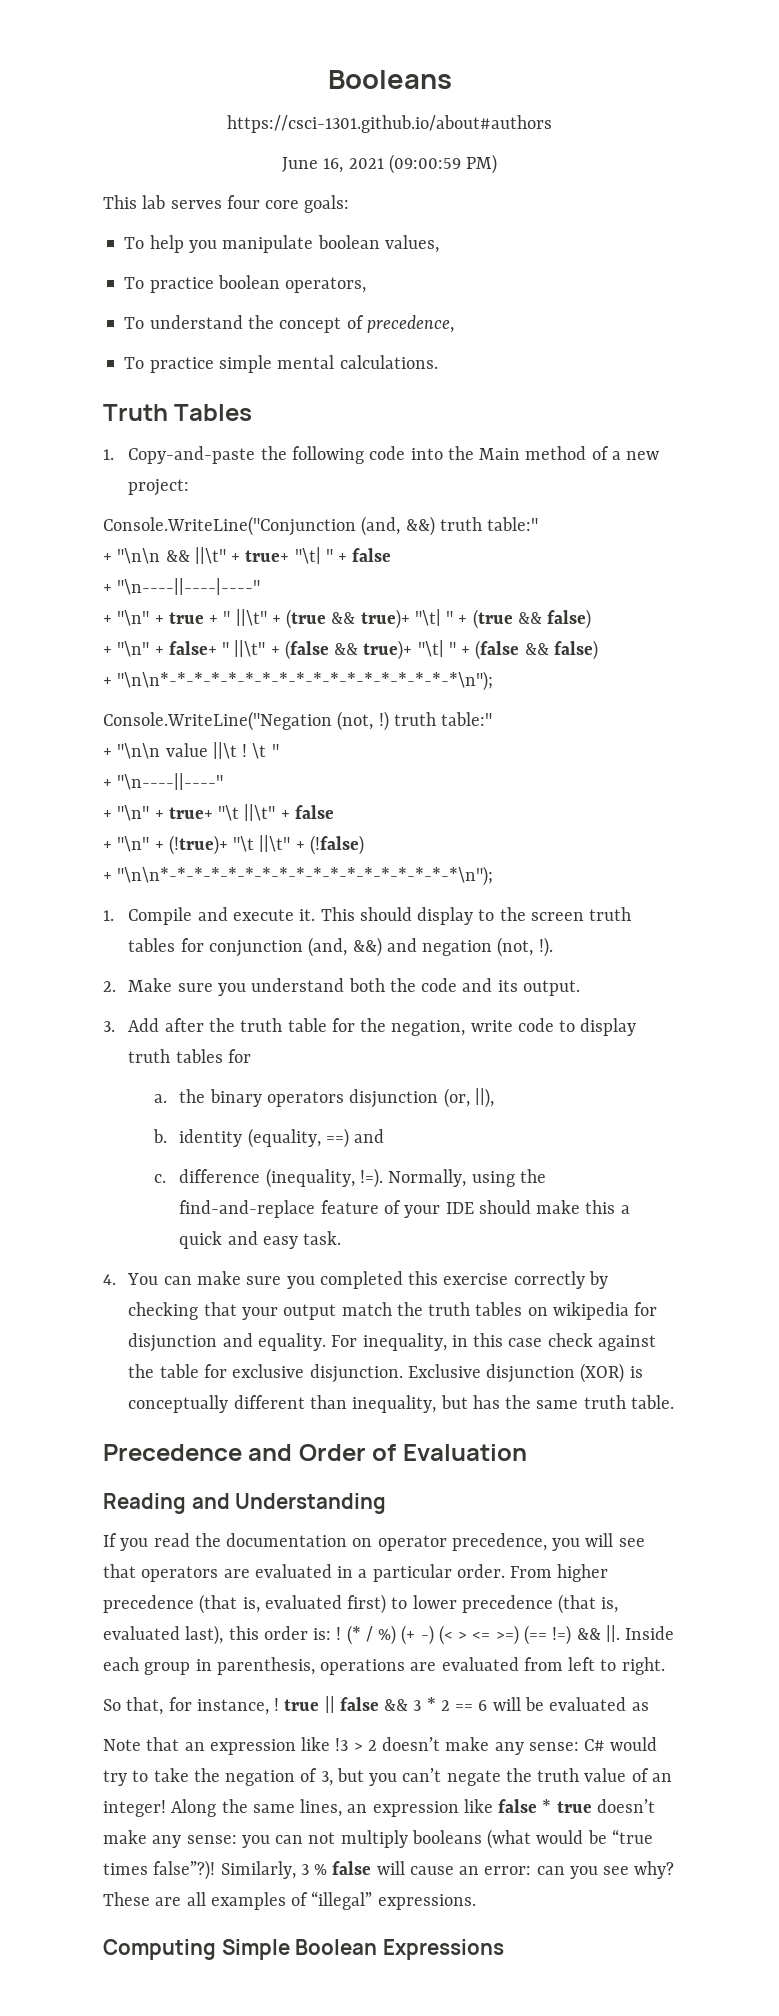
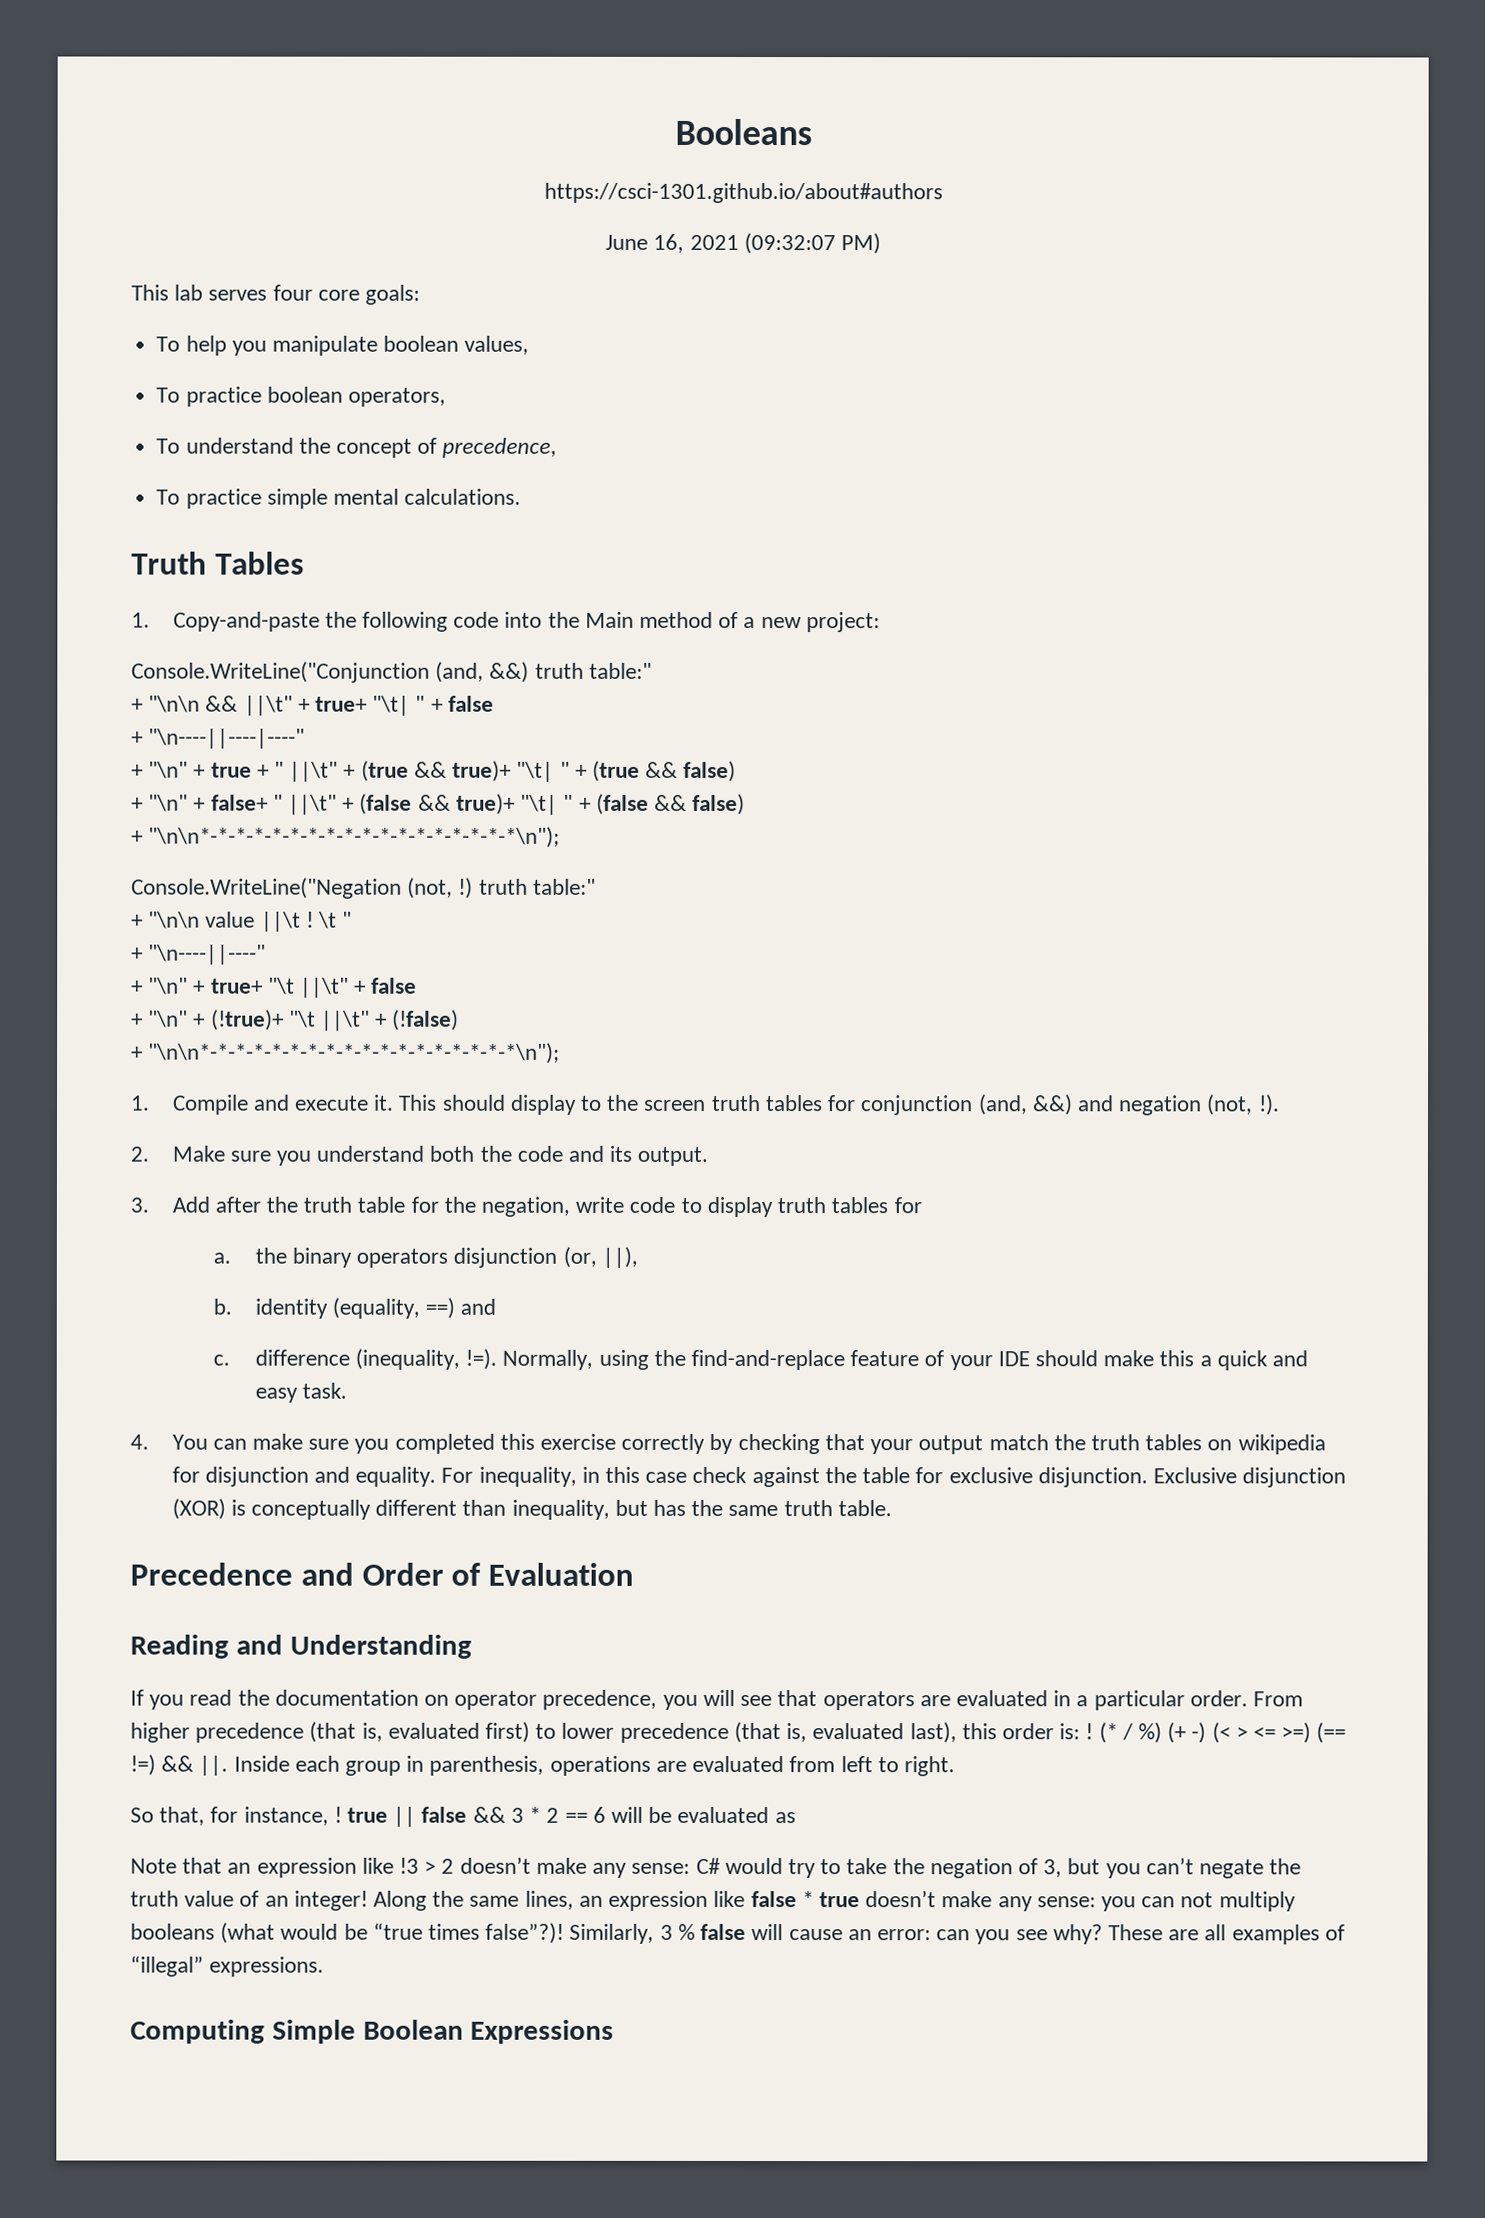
- June 16, 2021 (09:00:59 PM)
+ June 16, 2021 (09:32:07 PM)

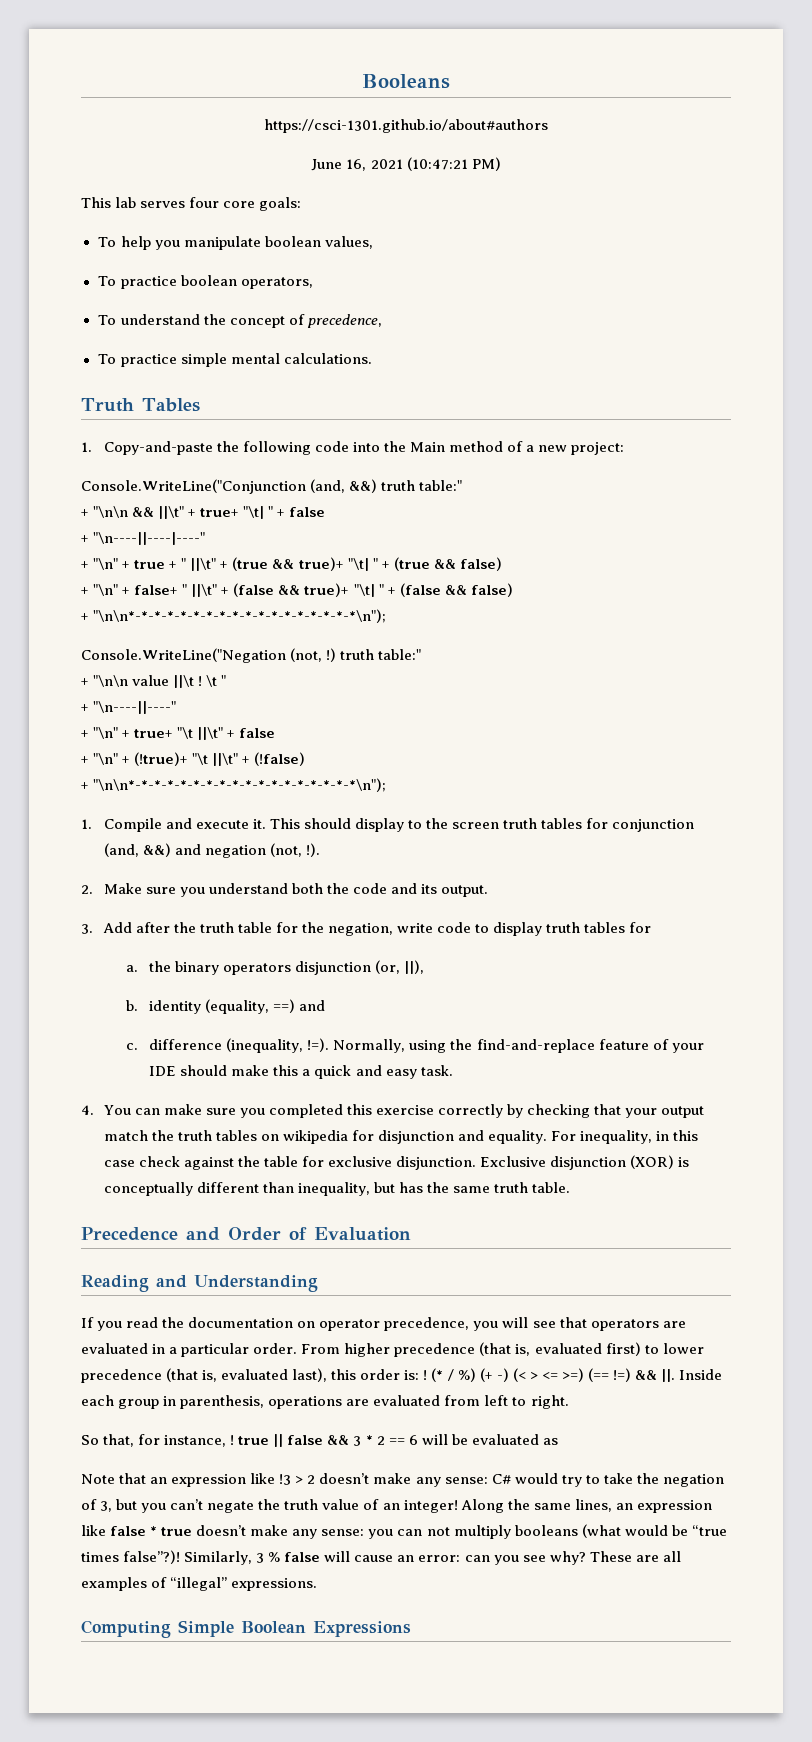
- June 16, 2021 (09:32:07 PM)
+ June 16, 2021 (10:47:21 PM)

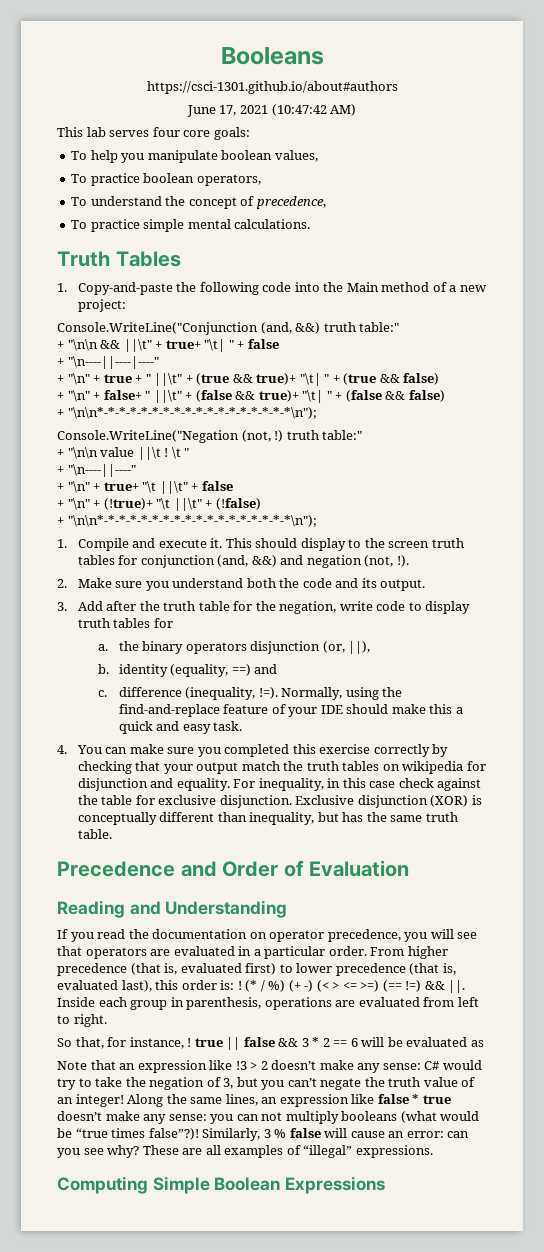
- June 16, 2021 (10:47:21 PM)
+ June 17, 2021 (10:47:42 AM)

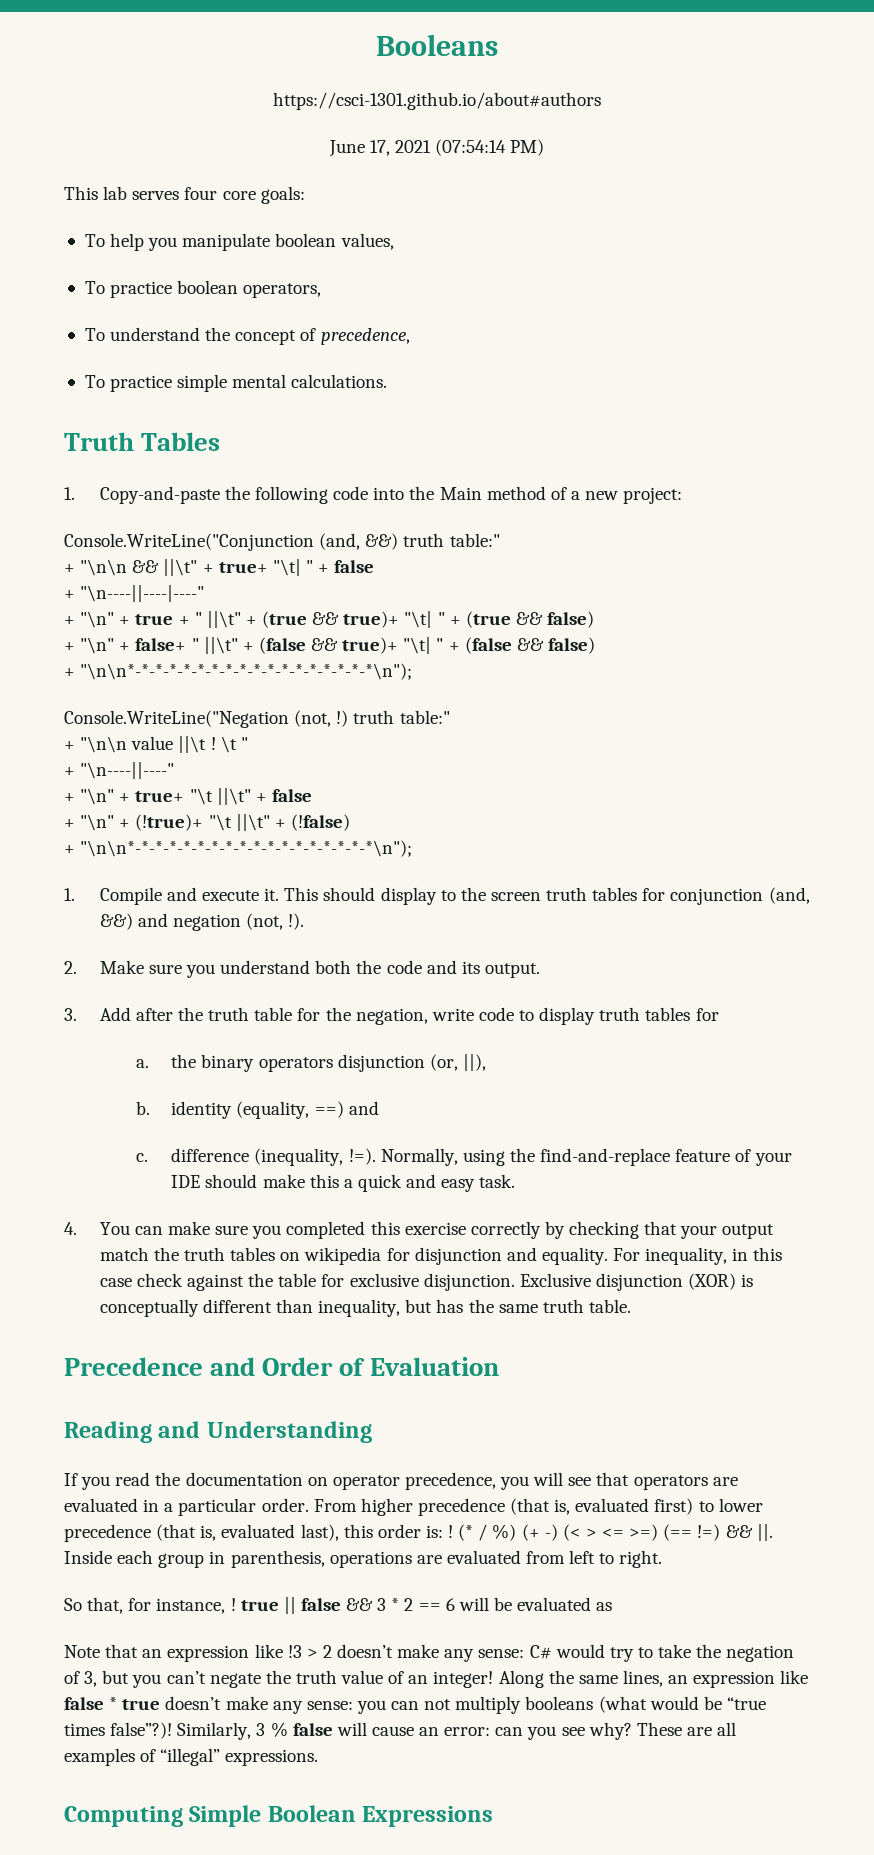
- June 17, 2021 (10:47:42 AM)
+ June 17, 2021 (07:54:14 PM)

